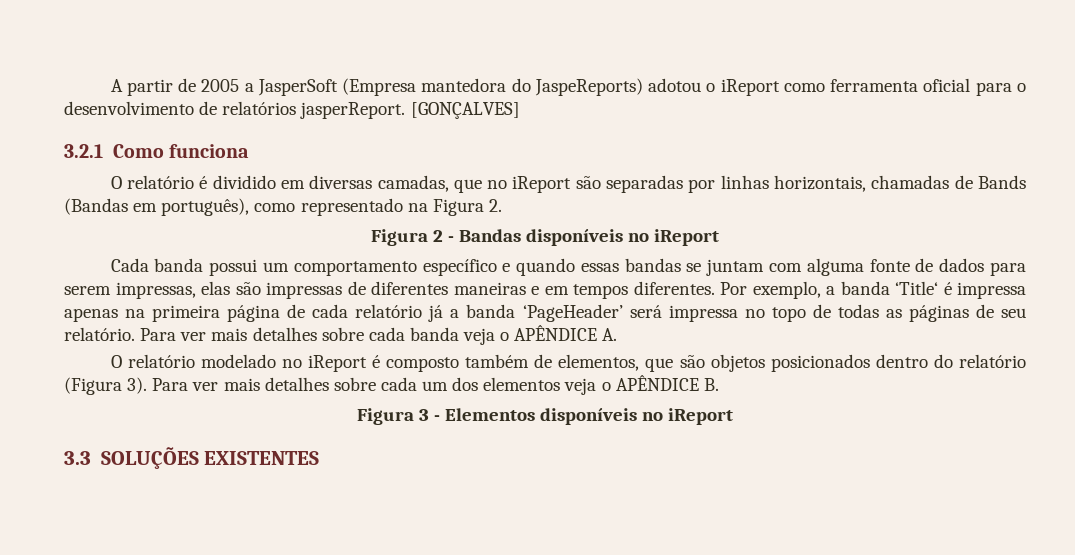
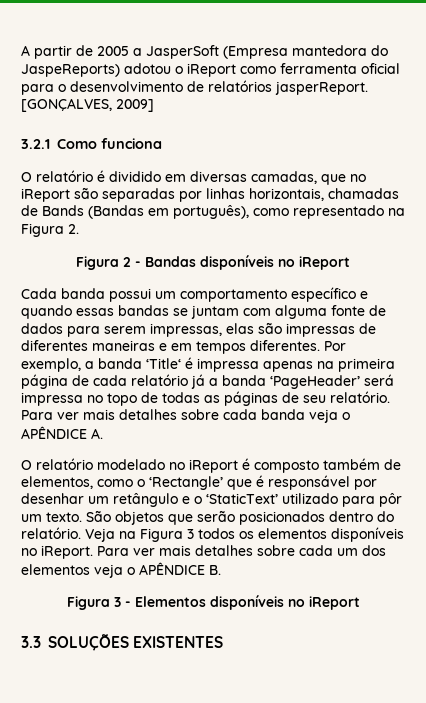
- [GONÇALVES]
+ [GONÇALVES, 2009]
- O relatório modelado no iReport é composto também de elementos, que são objetos posicionados dentro do relatório (Figura 3).
+ O relatório modelado no iReport é composto também de elementos, como o ‘Rectangle’ que é responsável por desenhar um retângulo e o ‘StaticText’ utilizado para pôr um texto. São objetos que serão posicionados dentro do relatório. Veja na Figura 3 todos os elementos disponíveis no iReport.

